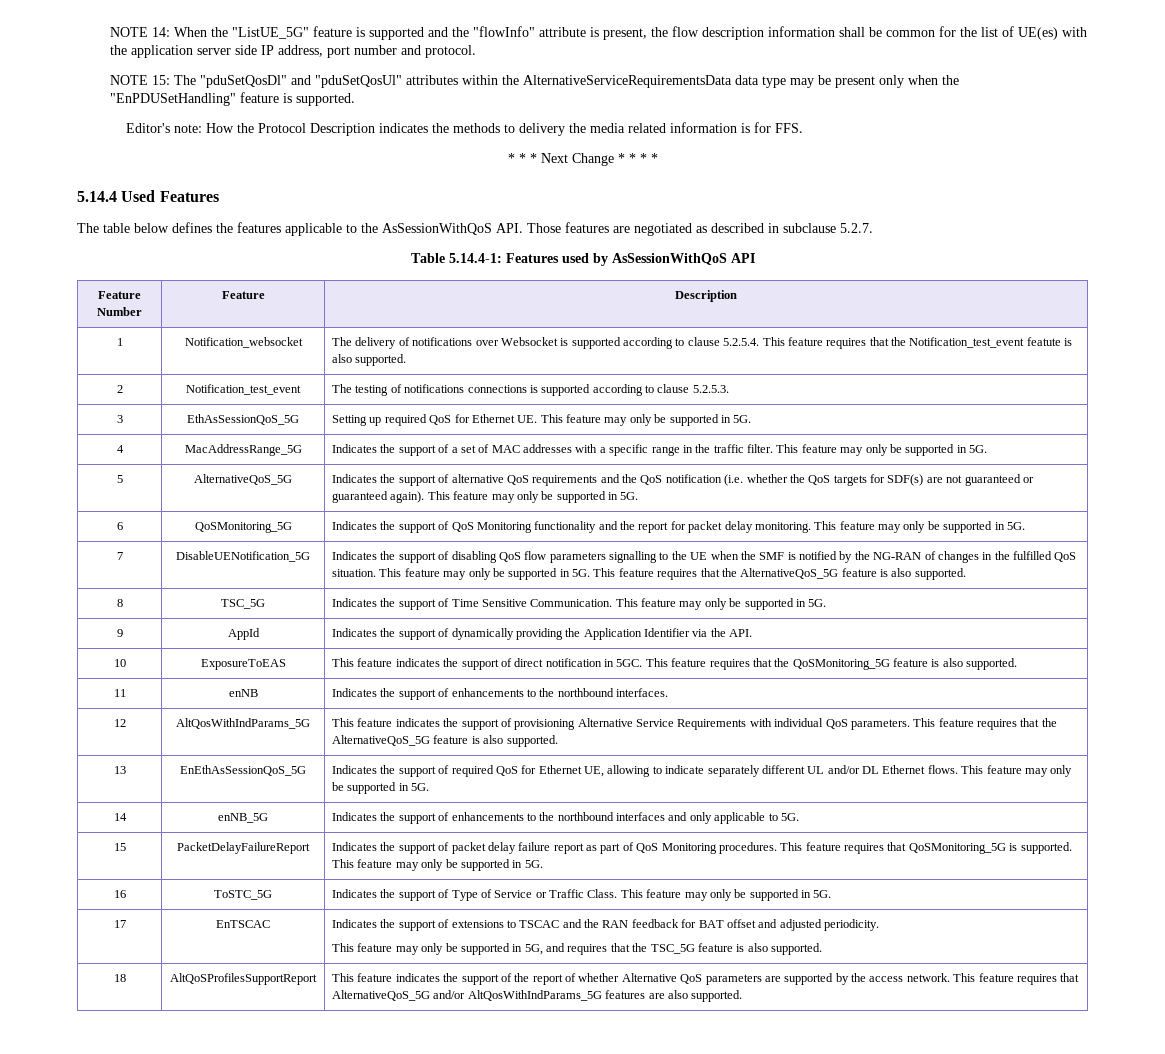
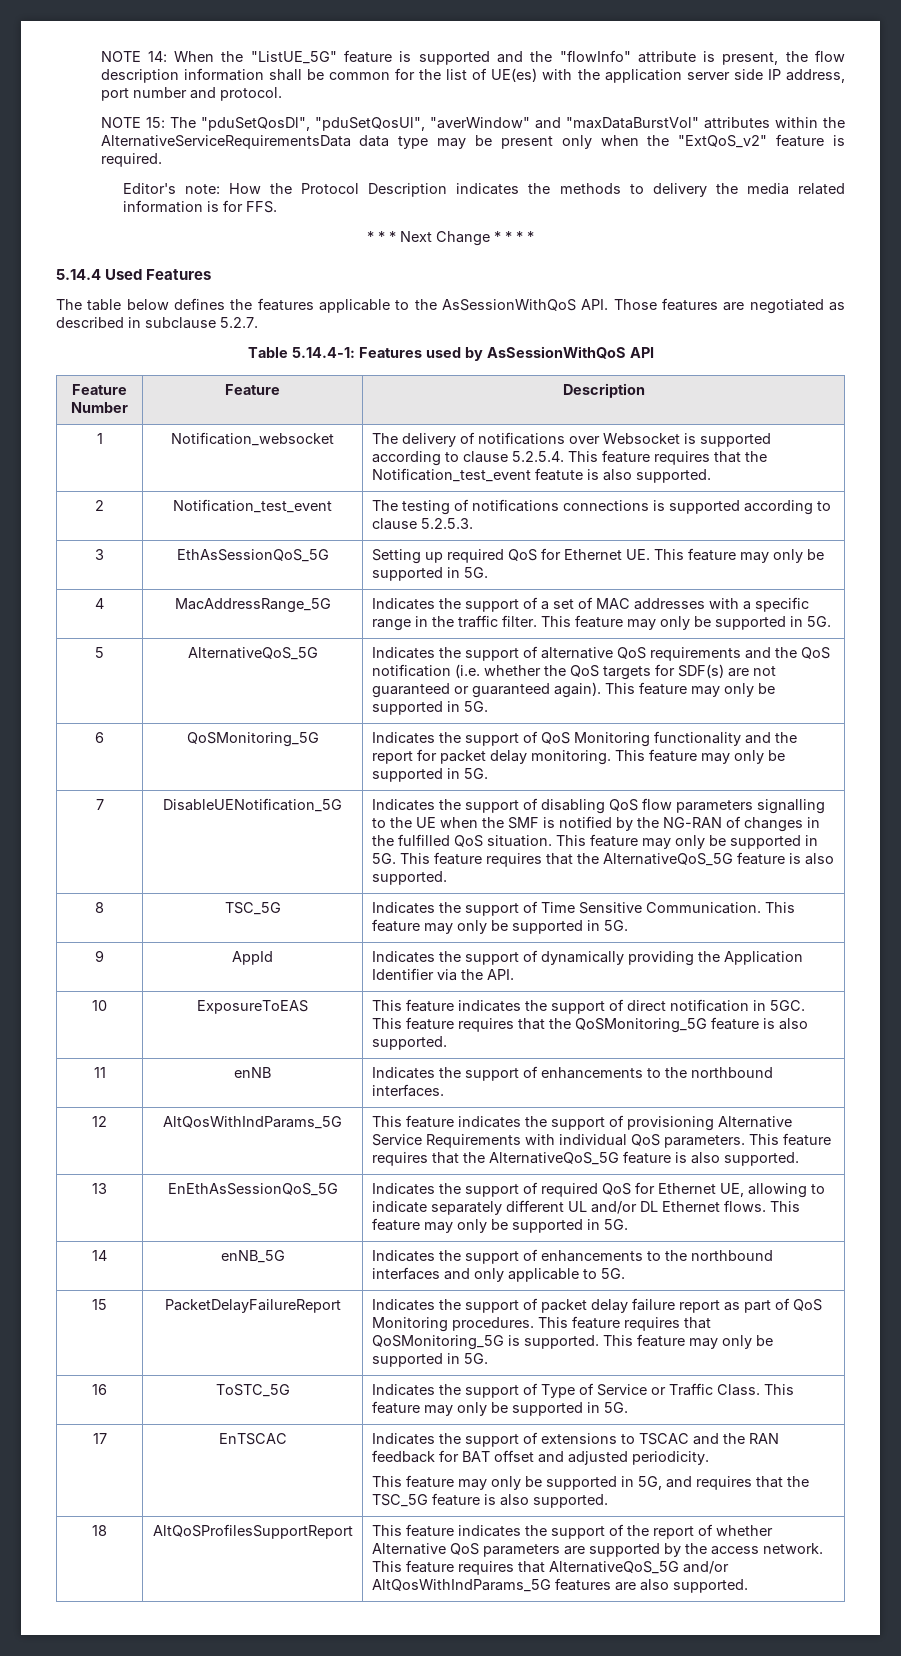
- NOTE 15: The "pduSetQosDl" and "pduSetQosUl" attributes within the AlternativeServiceRequirementsData data type may be present only when the "EnPDUSetHandling" feature is supported.
+ NOTE 15: The "pduSetQosDl", "pduSetQosUl", "averWindow" and "maxDataBurstVol" attributes within the AlternativeServiceRequirementsData data type may be present only when the "ExtQoS_v2" feature is required.

